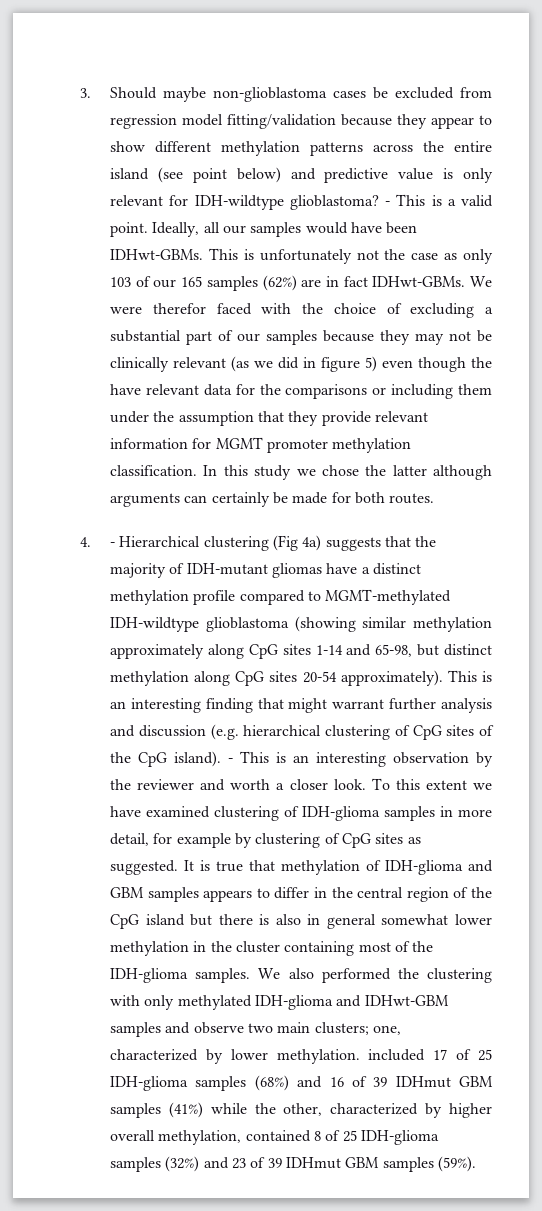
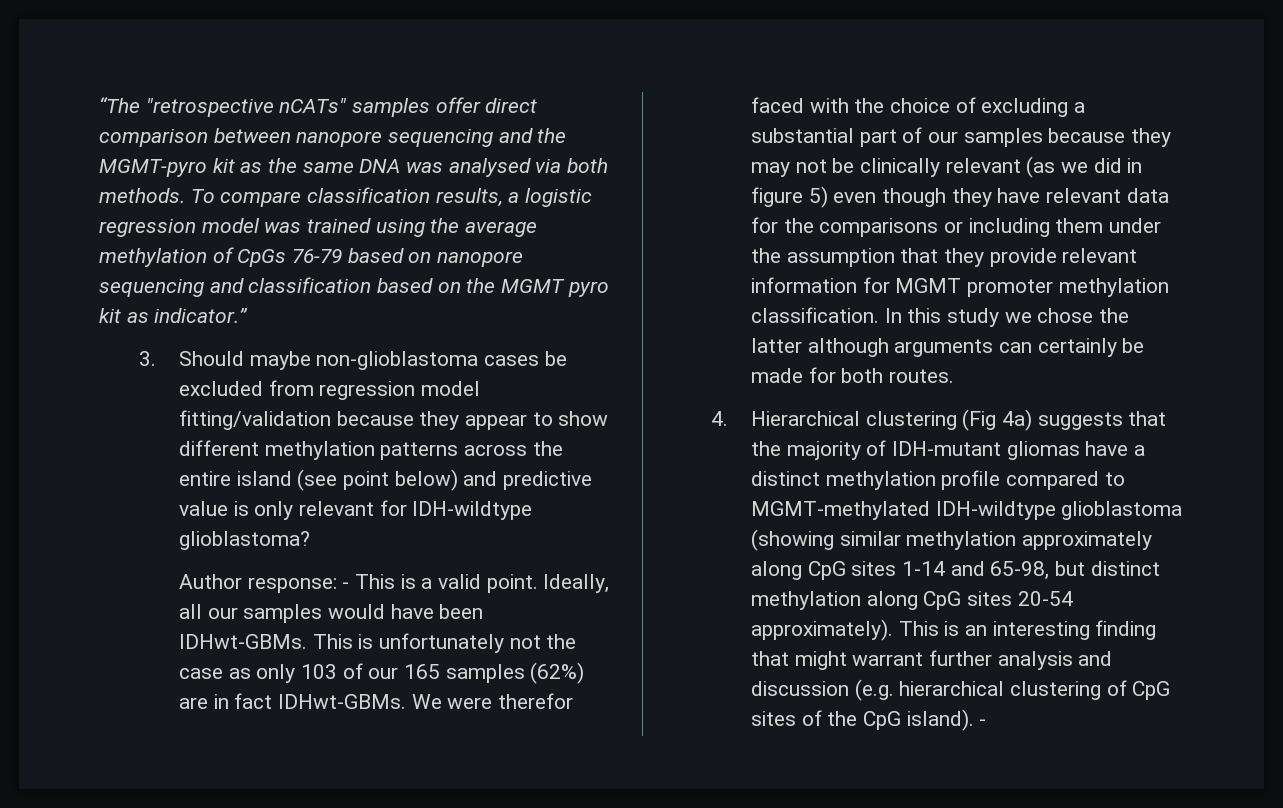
+ “The "retrospective nCATs" samples offer direct comparison between nanopore sequencing and the MGMT-pyro kit as the same DNA was analysed via both methods. To compare classification results, a logistic regression model was trained using the average methylation of CpGs 76-79 based on nanopore sequencing and classification based on the MGMT pyro kit as indicator.”
- 3. Should maybe non-glioblastoma cases be excluded from regression model fitting/validation because they appear to show different methylation patterns across the entire island (see point below) and predictive value is only relevant for IDH-wildtype glioblastoma? - This is a valid point.
+ 3. Should maybe non-glioblastoma cases be excluded from regression model fitting/validation because they appear to show different methylation patterns across the entire island (see point below) and predictive value is only relevant for IDH-wildtype glioblastoma?
+ Author response: - This is a valid point.
- We were therefor faced with the choice of excluding a substantial part of our samples because they may not be clinically relevant (as we did in figure 5) even though the have relevant data for the comparisons or including them under the assumption that they provide relevant information for MGMT promoter methylation classification.
+ We were therefor faced with the choice of excluding a substantial part of our samples because they may not be clinically relevant (as we did in figure 5) even though they have relevant data for the comparisons or including them under the assumption that they provide relevant information for MGMT promoter methylation classification.
- 4. - Hierarchical clustering (Fig 4a) suggests that the majority of IDH-mutant gliomas have a distinct methylation profile compared to MGMT-methylated IDH-wildtype glioblastoma (showing similar methylation approximately along CpG sites 1-14 and 65-98, but distinct methylation along CpG sites 20-54 approximately).
+ 4. Hierarchical clustering (Fig 4a) suggests that the majority of IDH-mutant gliomas have a distinct methylation profile compared to MGMT-methylated IDH-wildtype glioblastoma (showing similar methylation approximately along CpG sites 1-14 and 65-98, but distinct methylation along CpG sites 20-54 approximately).
- This is an interesting finding that might warrant further analysis and discussion (e.g. hierarchical clustering of CpG sites of the CpG island). - This is an interesting observation by the reviewer and worth a closer look. To this extent we have examined clustering of IDH-glioma samples in more detail, for example by clustering of CpG sites as suggested. It is true that methylation of IDH-glioma and GBM samples appears to differ in the central region of the CpG island but there is also in general somewhat lower methylation in the cluster containing most of the IDH-glioma samples. We also performed the clustering with only methylated IDH-glioma and IDHwt-GBM samples and observe two main clusters; one, characterized by lower methylation. included 17 of 25 IDH-glioma samples (68%) and 16 of 39 IDHmut GBM samples (41%) while the other, characterized by higher overall methylation, contained 8 of 25 IDH-glioma samples (32%) and 23 of 39 IDHmut GBM samples (59%).
+ This is an interesting finding that might warrant further analysis and discussion (e.g. hierarchical clustering of CpG sites of the CpG island). -

